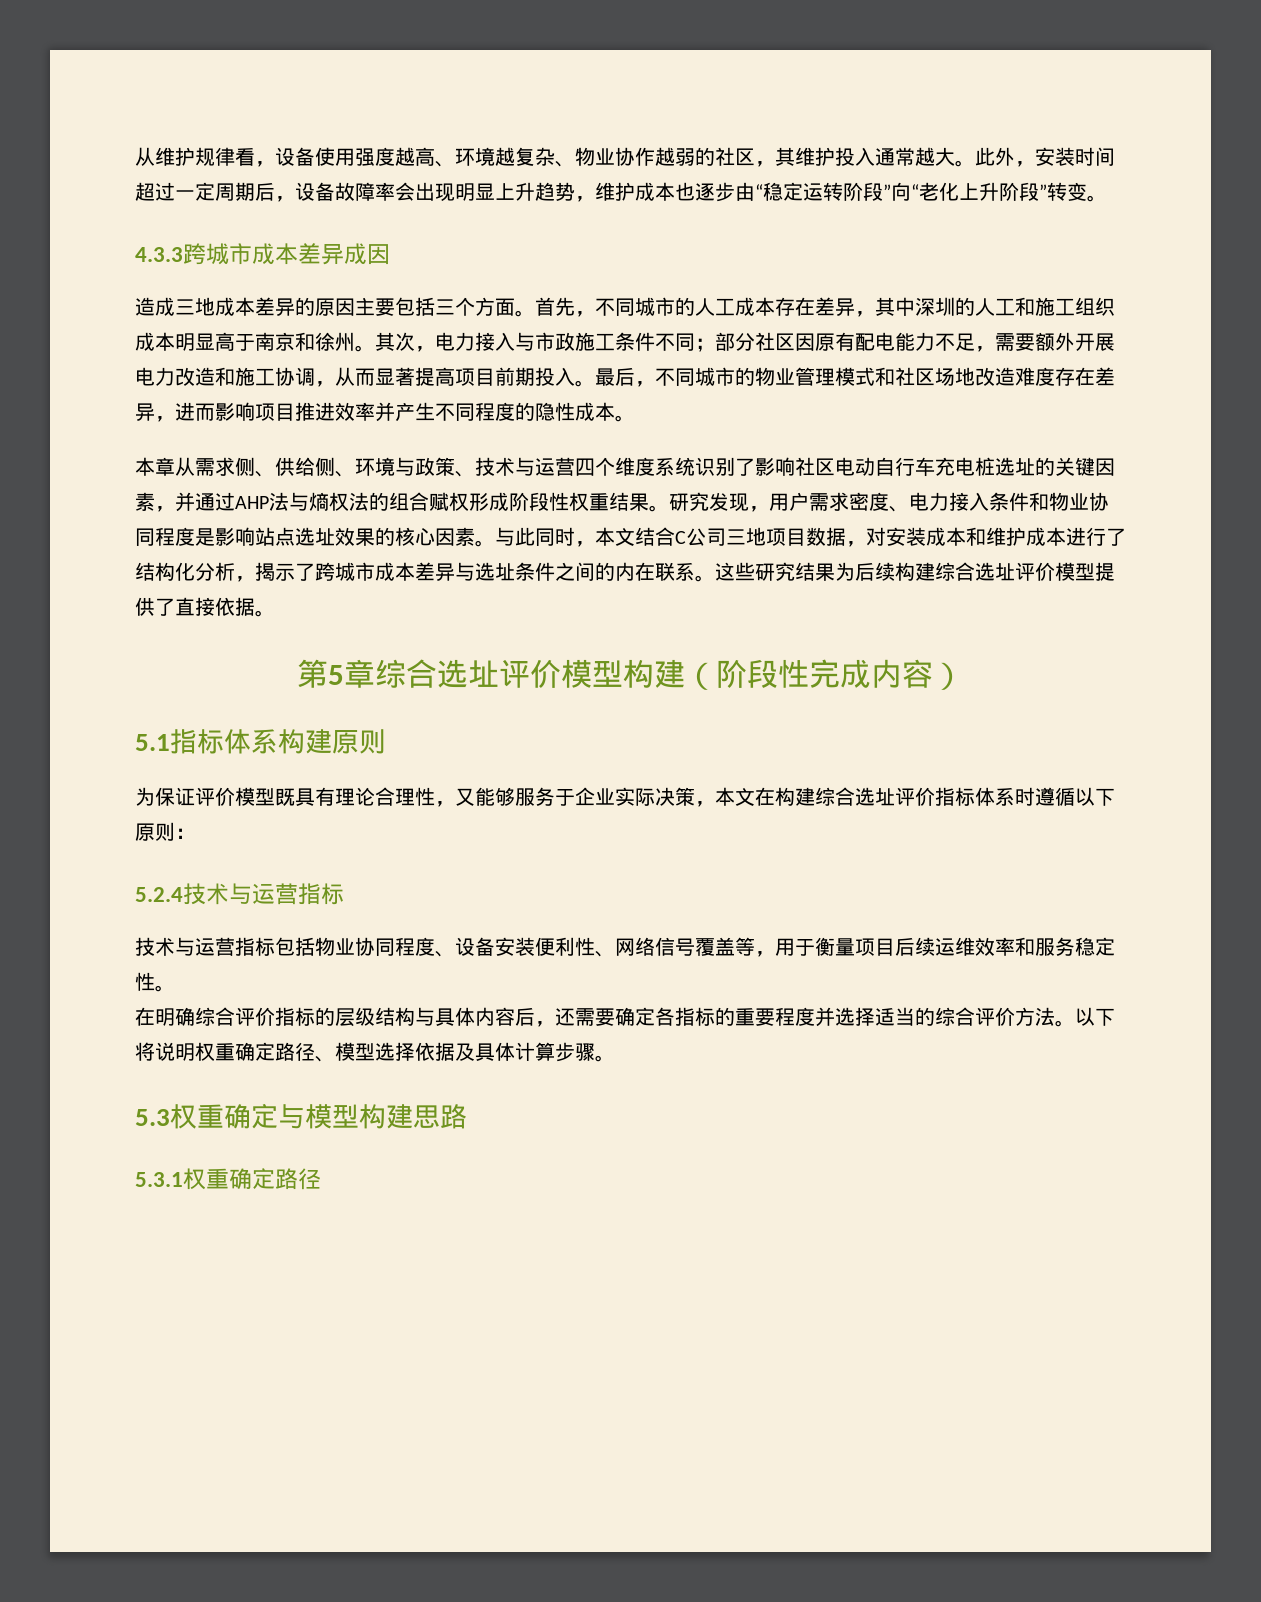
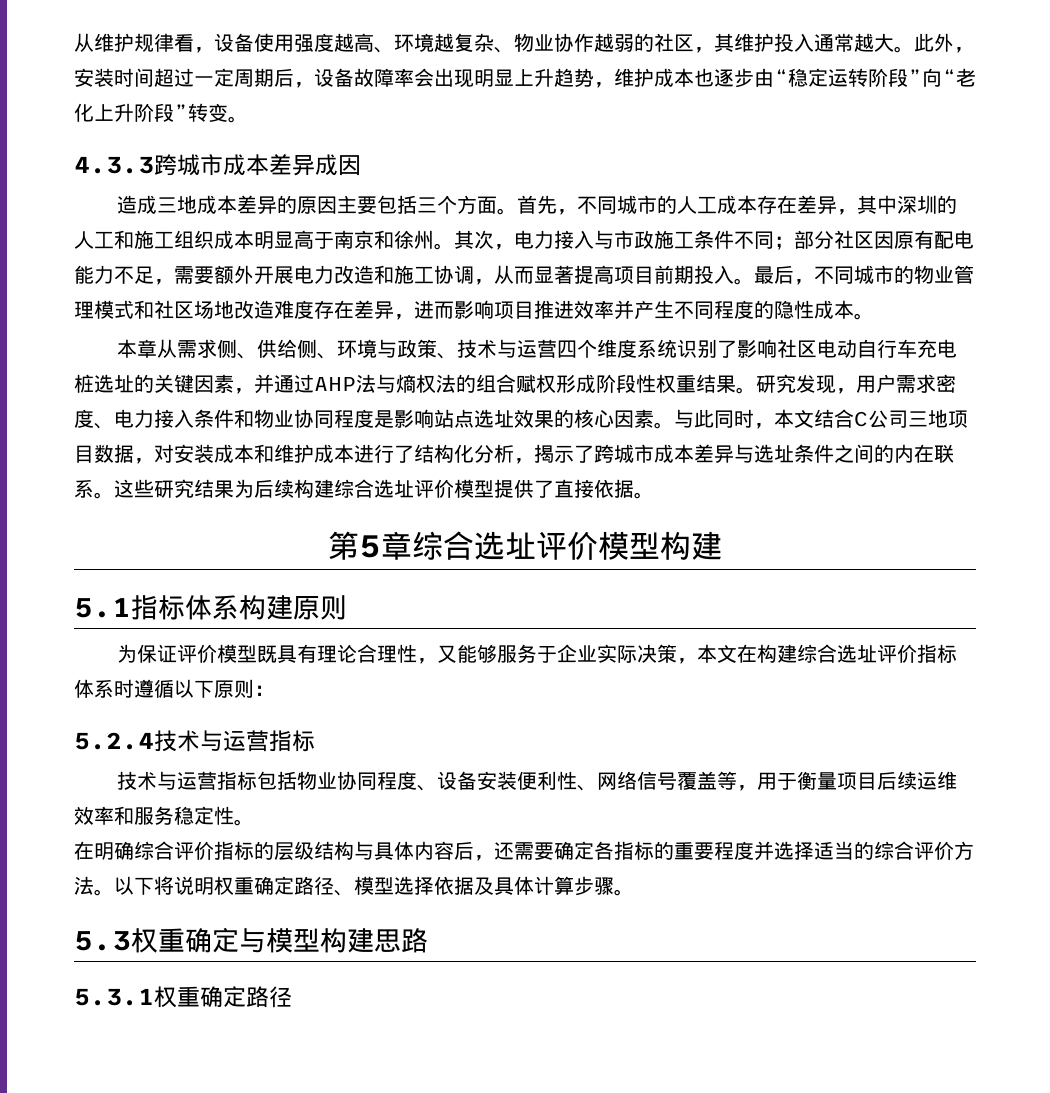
- 第5章综合选址评价模型构建（阶段性完成内容）
+ 第5章综合选址评价模型构建

